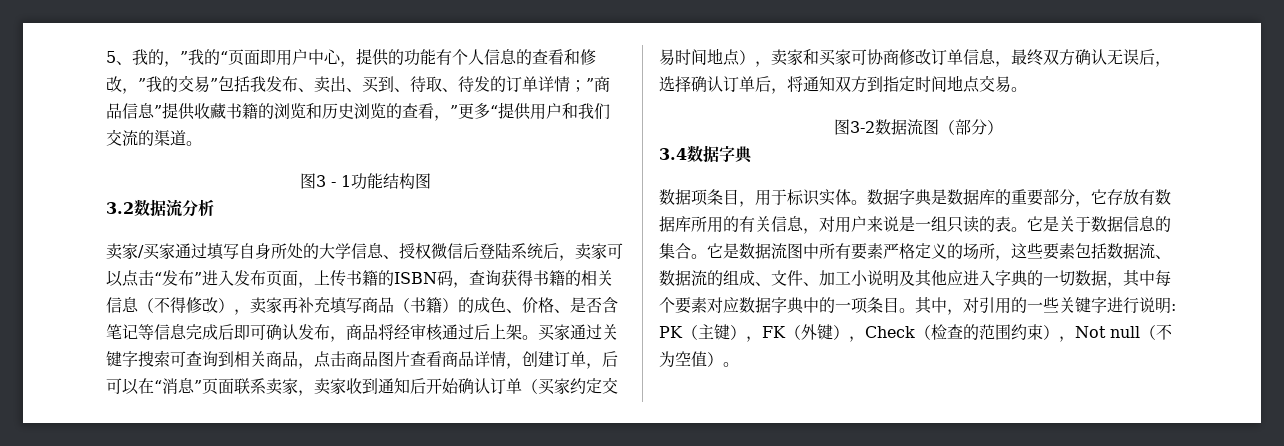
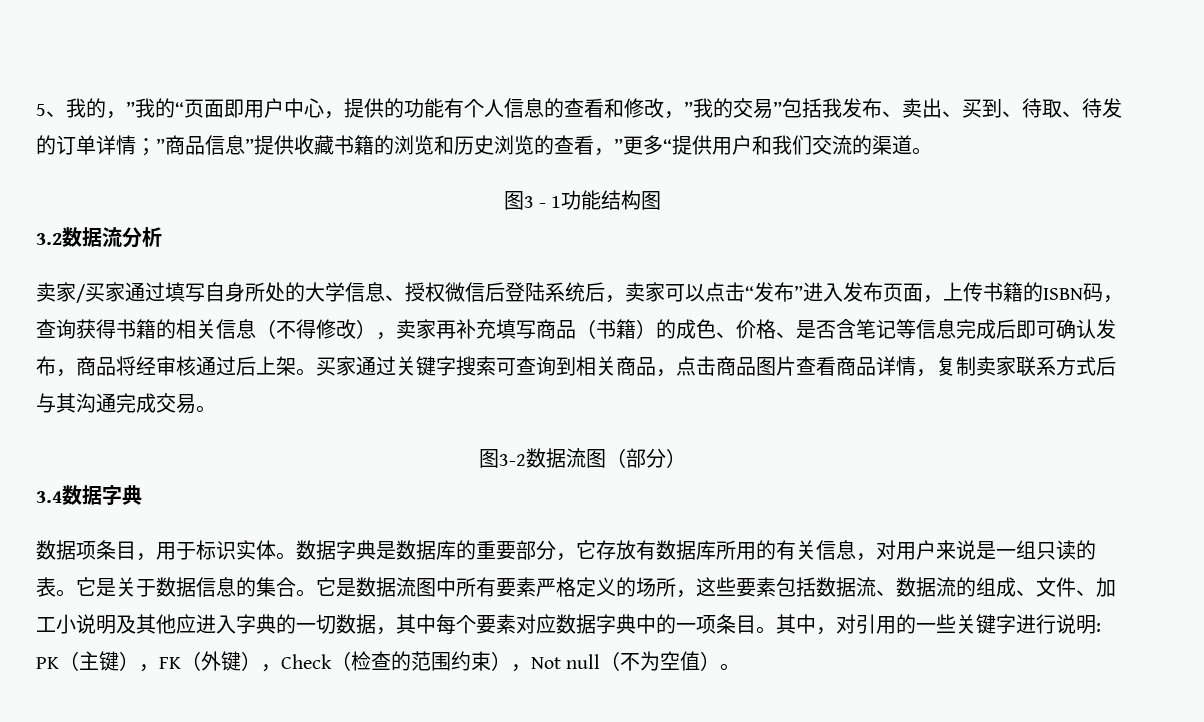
- 买家通过关键字搜索可查询到相关商品，点击商品图片查看商品详情，创建订单，后可以在“消息”页面联系卖家，卖家收到通知后开始确认订单（买家约定交易时间地点），卖家和买家可协商修改订单信息，最终双方确认无误后，选择确认订单后，将通知双方到指定时间地点交易。
+ 买家通过关键字搜索可查询到相关商品，点击商品图片查看商品详情，复制卖家联系方式后与其沟通完成交易。

